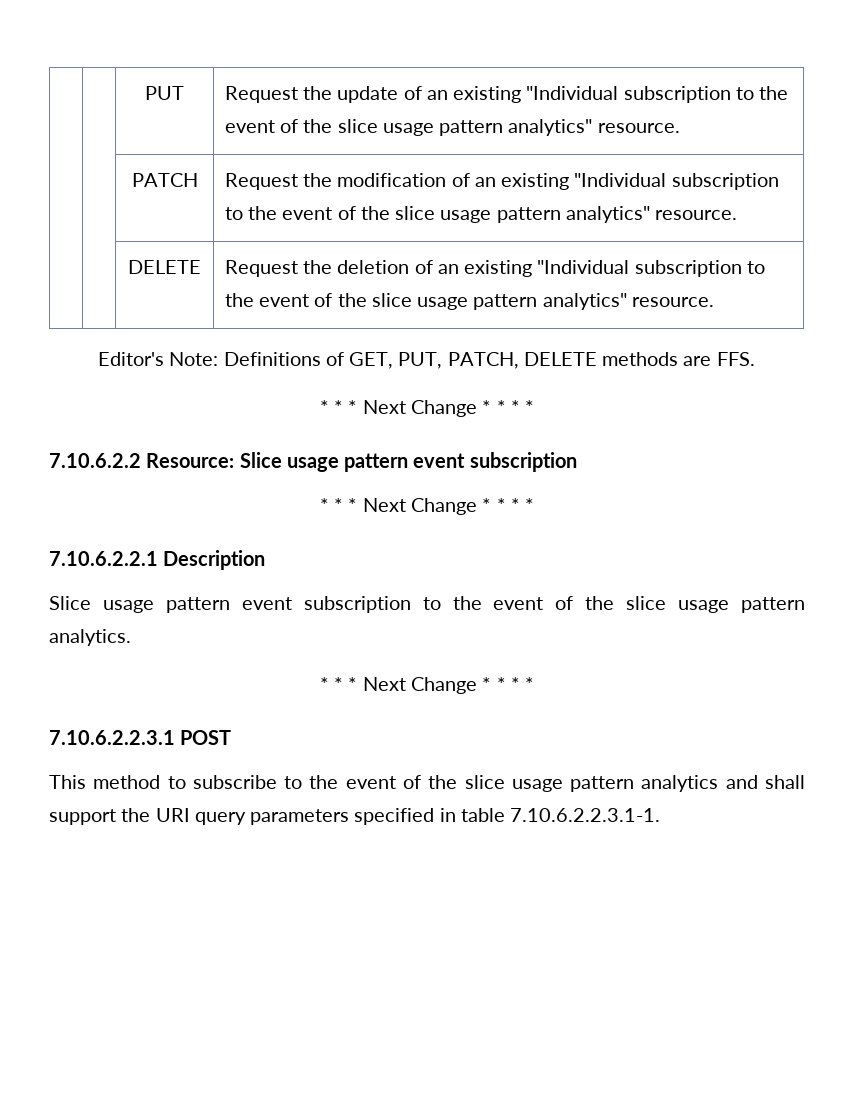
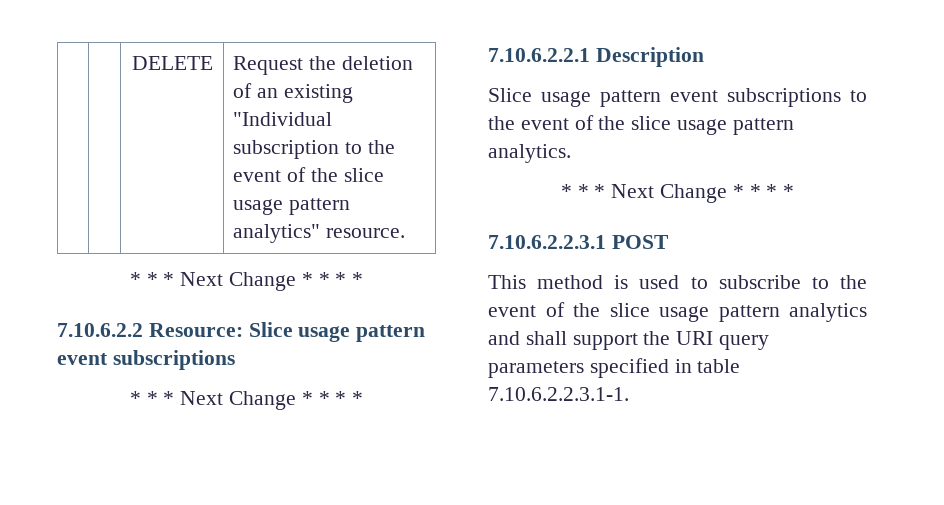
- | | PUT | Request the update of an existing "Individual subscription to the event of the slice usage pattern analytics" resource.
- | | PATCH | Request the modification of an existing "Individual subscription to the event of the slice usage pattern analytics" resource.
- Editor's Note: Definitions of GET, PUT, PATCH, DELETE methods are FFS.
- 7.10.6.2.2 Resource: Slice usage pattern event subscription
+ 7.10.6.2.2 Resource: Slice usage pattern event subscriptions
- Slice usage pattern event subscription to the event of the slice usage pattern analytics.
+ Slice usage pattern event subscriptions to the event of the slice usage pattern analytics.
- This method to subscribe to the event of the slice usage pattern analytics and shall support the URI query parameters specified in table 7.10.6.2.2.3.1-1.
+ This method is used to subscribe to the event of the slice usage pattern analytics and shall support the URI query parameters specified in table 7.10.6.2.2.3.1-1.

